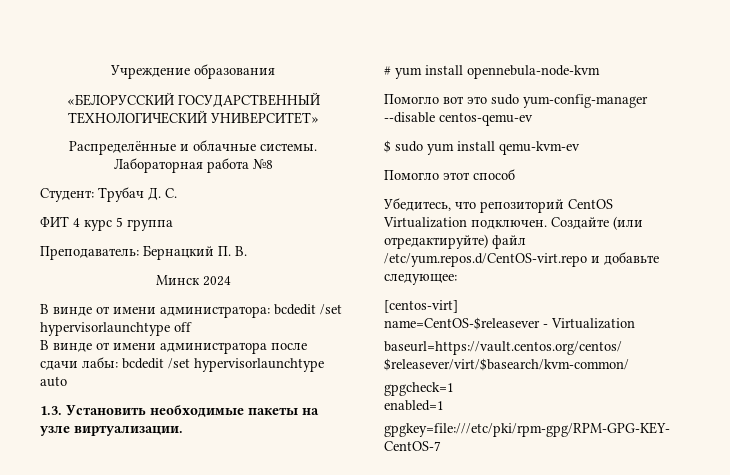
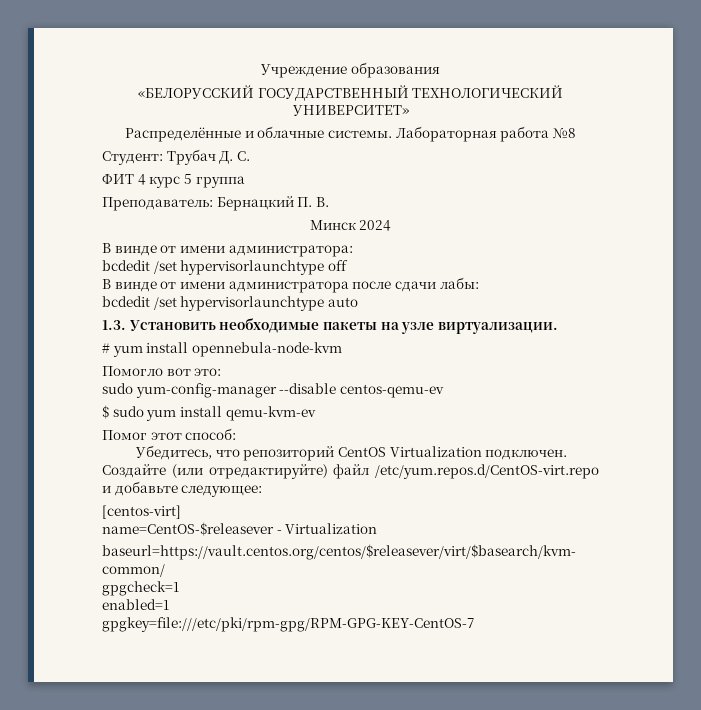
- В винде от имени администратора: bcdedit /set hypervisorlaunchtype off
+ В винде от имени администратора:
+ bcdedit /set hypervisorlaunchtype off
- В винде от имени администратора после сдачи лабы: bcdedit /set hypervisorlaunchtype auto
+ В винде от имени администратора после сдачи лабы:
+ bcdedit /set hypervisorlaunchtype auto
- Помогло вот это sudo yum-config-manager --disable centos-qemu-ev
+ Помогло вот это:
+ sudo yum-config-manager --disable centos-qemu-ev
- Помогло этот способ
+ Помог этот способ:

